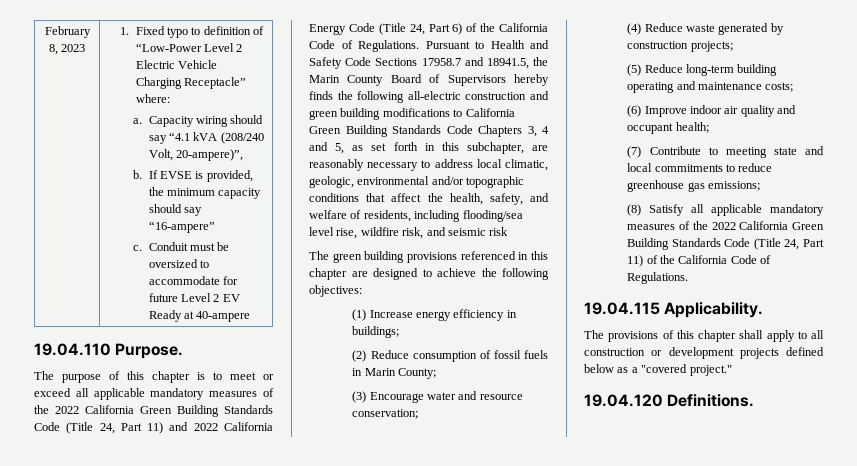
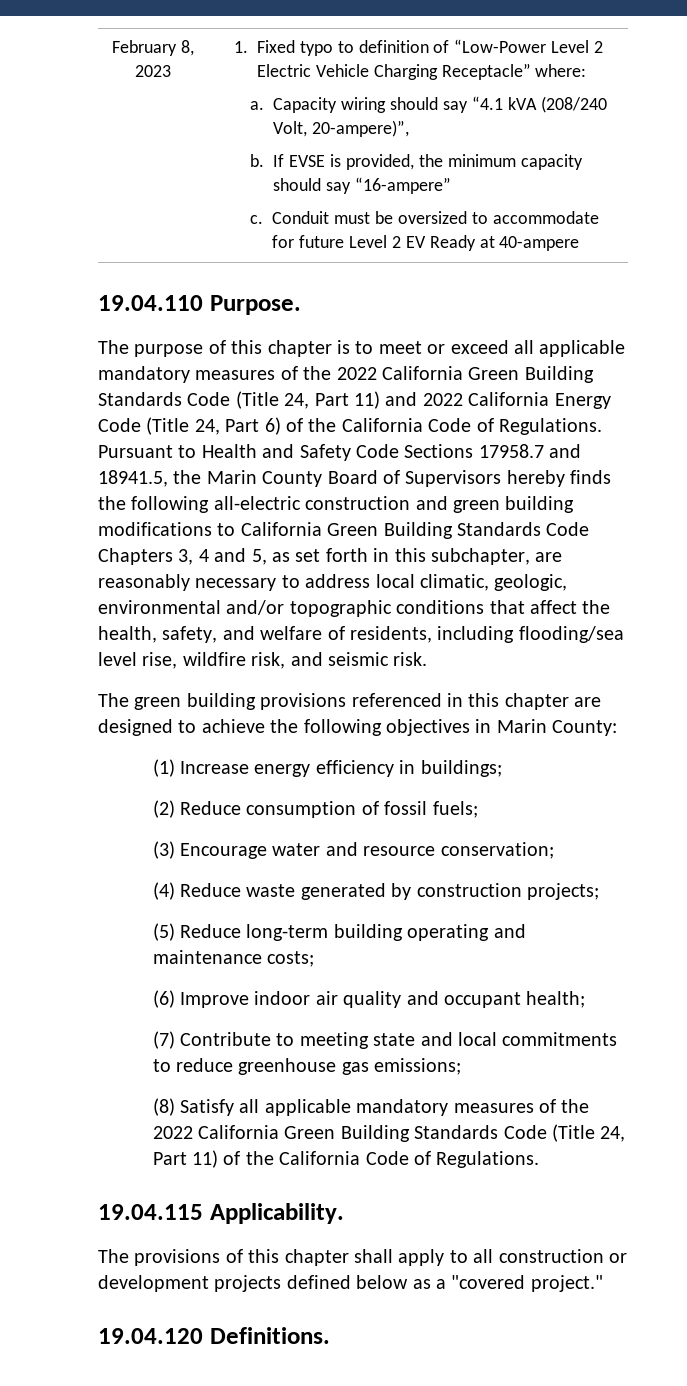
- Pursuant to Health and Safety Code Sections 17958.7 and 18941.5, the Marin County Board of Supervisors hereby finds the following all-electric construction and green building modifications to California Green Building Standards Code Chapters 3, 4 and 5, as set forth in this subchapter, are reasonably necessary to address local climatic, geologic, environmental and/or topographic conditions that affect the health, safety, and welfare of residents, including flooding/sea level rise, wildfire risk, and seismic risk
+ Pursuant to Health and Safety Code Sections 17958.7 and 18941.5, the Marin County Board of Supervisors hereby finds the following all-electric construction and green building modifications to California Green Building Standards Code Chapters 3, 4 and 5, as set forth in this subchapter, are reasonably necessary to address local climatic, geologic, environmental and/or topographic conditions that affect the health, safety, and welfare of residents, including flooding/sea level rise, wildfire risk, and seismic risk.
- The green building provisions referenced in this chapter are designed to achieve the following objectives:
+ The green building provisions referenced in this chapter are designed to achieve the following objectives in Marin County:
- (2) Reduce consumption of fossil fuels in Marin County;
+ (2) Reduce consumption of fossil fuels;

